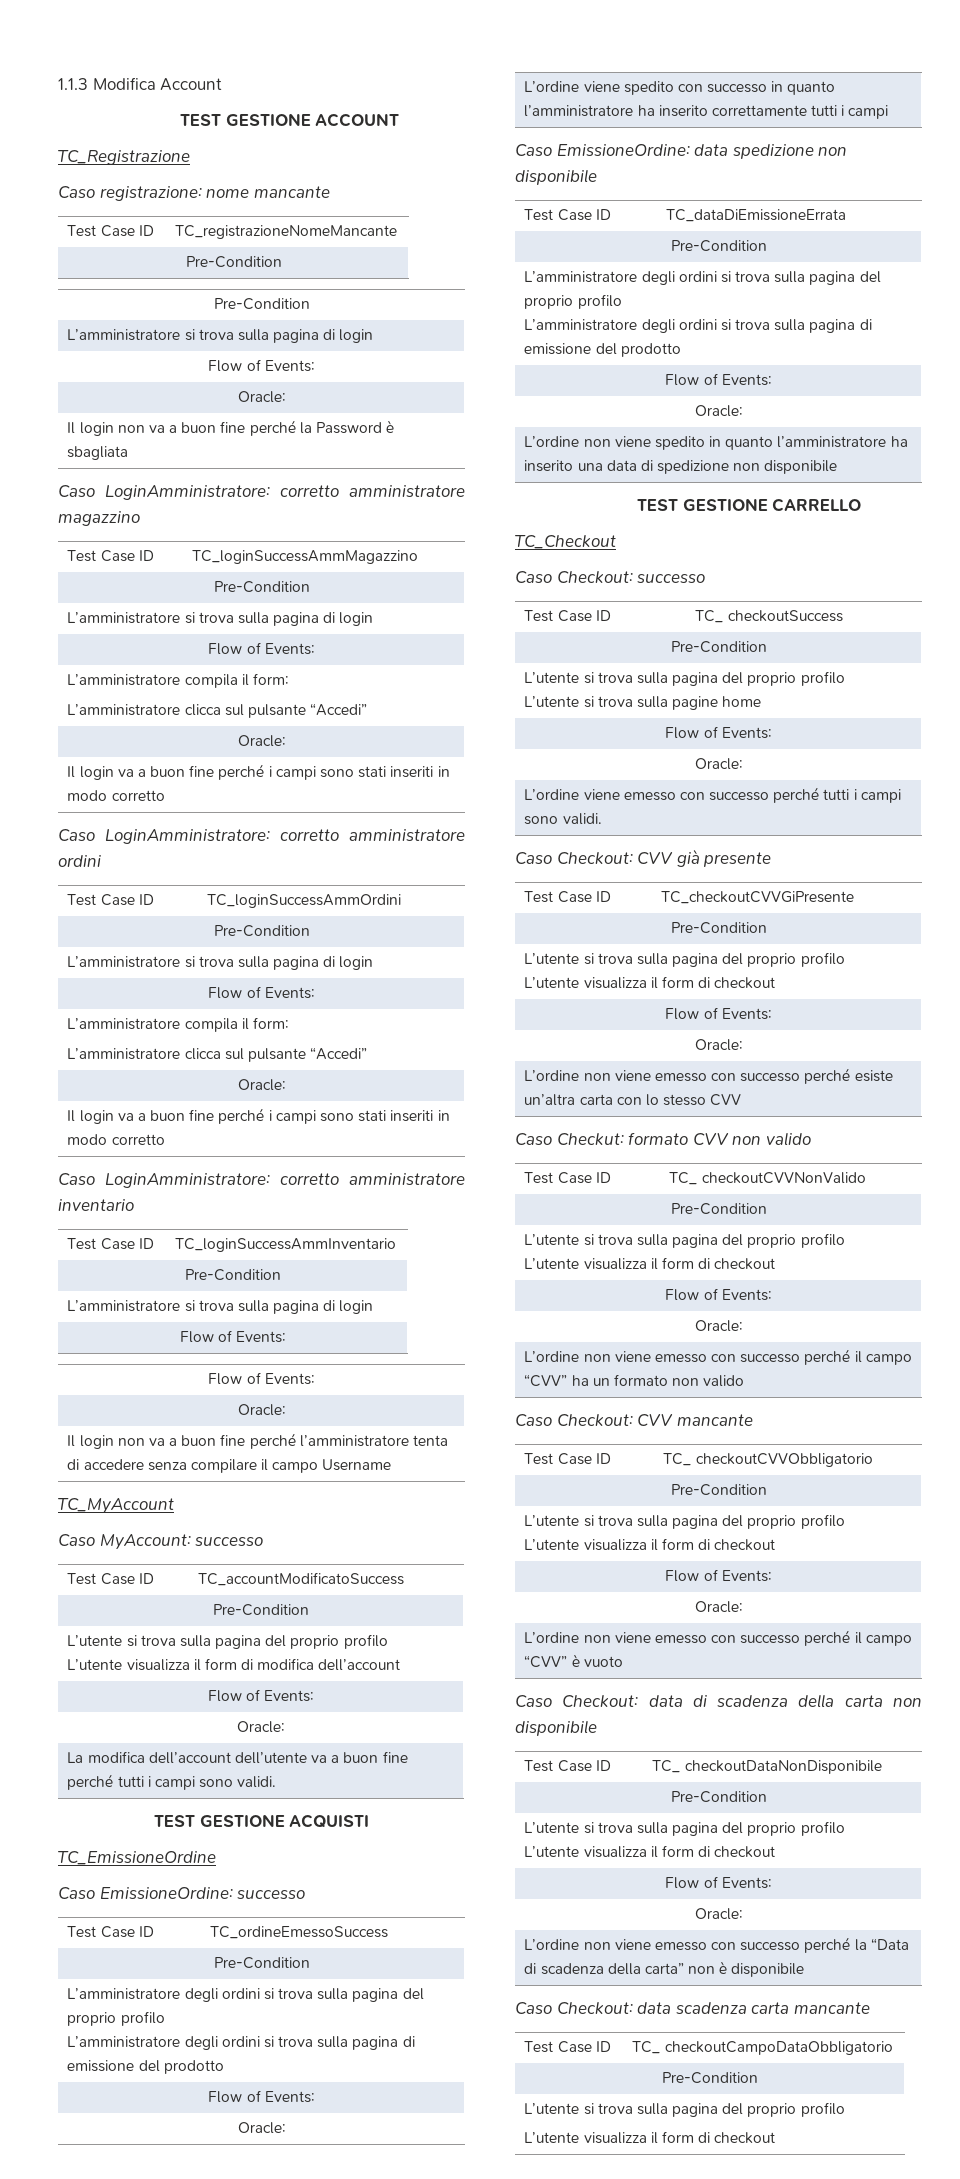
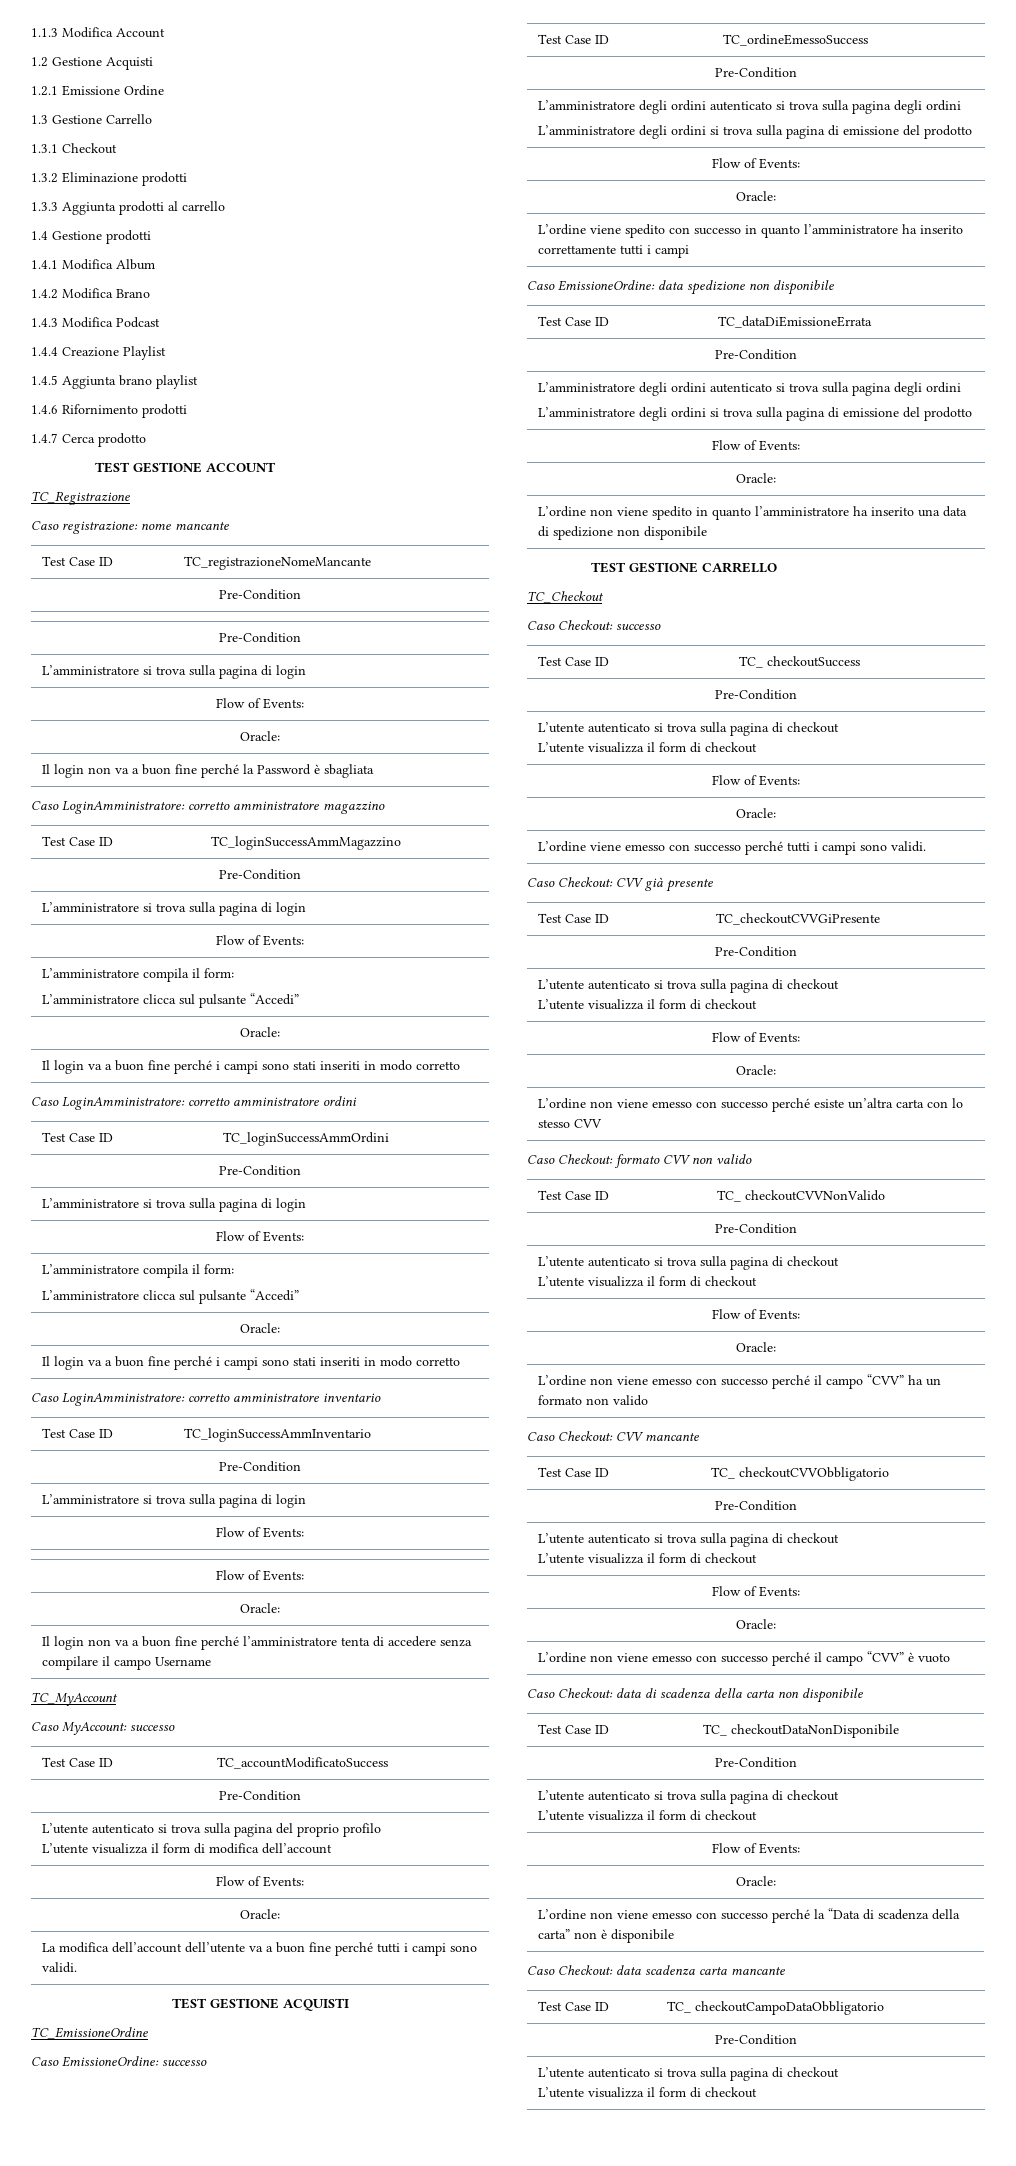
+ 1.2 Gestione Acquisti
+ 1.2.1 Emissione Ordine
+ 1.3 Gestione Carrello
+ 1.3.1 Checkout
+ 1.3.2 Eliminazione prodotti
+ 1.3.3 Aggiunta prodotti al carrello
+ 1.4 Gestione prodotti
+ 1.4.1 Modifica Album
+ 1.4.2 Modifica Brano
+ 1.4.3 Modifica Podcast
+ 1.4.4 Creazione Playlist
+ 1.4.5 Aggiunta brano playlist
+ 1.4.6 Rifornimento prodotti
+ 1.4.7 Cerca prodotto
  Test Case ID | TC_accountModificatoSuccess
  Pre-Condition
- L’utente si trova sulla pagina del proprio profilo
+ L’utente autenticato si trova sulla pagina del proprio profilo
  Test Case ID | TC_ordineEmessoSuccess
  Pre-Condition
- L’amministratore degli ordini si trova sulla pagina del proprio profilo
+ L’amministratore degli ordini autenticato si trova sulla pagina degli ordini
  Test Case ID | TC_dataDiEmissioneErrata
  Pre-Condition
- L’amministratore degli ordini si trova sulla pagina del proprio profilo
+ L’amministratore degli ordini autenticato si trova sulla pagina degli ordini
  Test Case ID | TC_ checkoutSuccess
  Pre-Condition
- L’utente si trova sulla pagina del proprio profilo
- L’utente si trova sulla pagine home
+ L’utente autenticato si trova sulla pagina di checkout
+ L’utente visualizza il form di checkout
  Test Case ID | TC_checkoutCVVGiPresente
  Pre-Condition
- L’utente si trova sulla pagina del proprio profilo
+ L’utente autenticato si trova sulla pagina di checkout
- Caso Checkut: formato CVV non valido
+ Caso Checkout: formato CVV non valido
  Test Case ID | TC_ checkoutCVVNonValido
  Pre-Condition
- L’utente si trova sulla pagina del proprio profilo
+ L’utente autenticato si trova sulla pagina di checkout
  Test Case ID | TC_ checkoutCVVObbligatorio
  Pre-Condition
- L’utente si trova sulla pagina del proprio profilo
+ L’utente autenticato si trova sulla pagina di checkout
  Test Case ID | TC_ checkoutDataNonDisponibile
  Pre-Condition
- L’utente si trova sulla pagina del proprio profilo
+ L’utente autenticato si trova sulla pagina di checkout
  Test Case ID | TC_ checkoutCampoDataObbligatorio
  Pre-Condition
- L’utente si trova sulla pagina del proprio profilo
+ L’utente autenticato si trova sulla pagina di checkout

